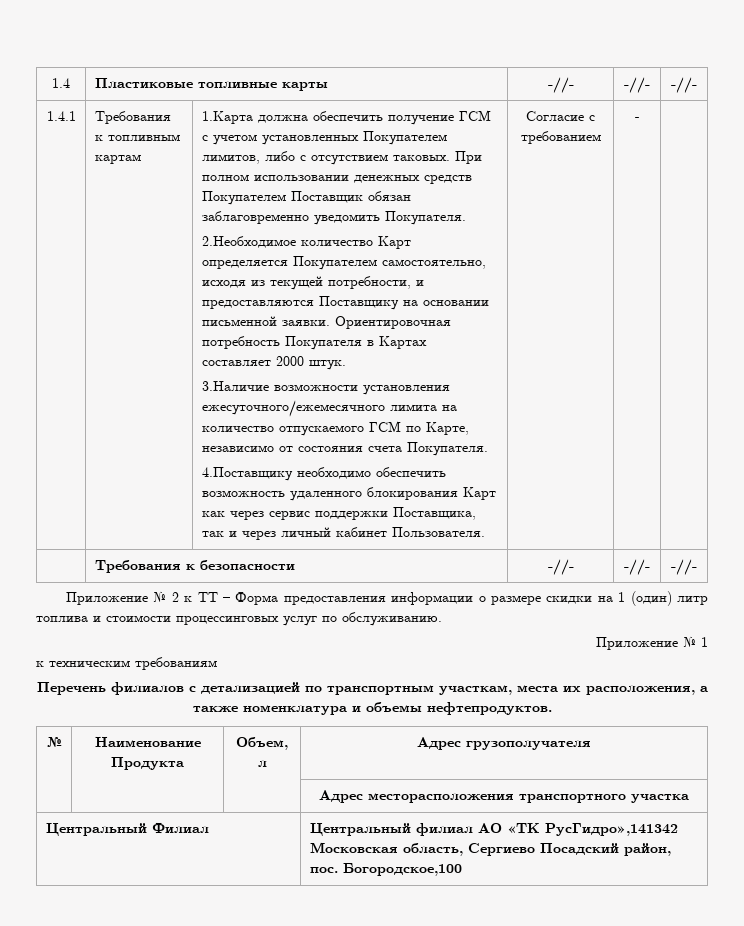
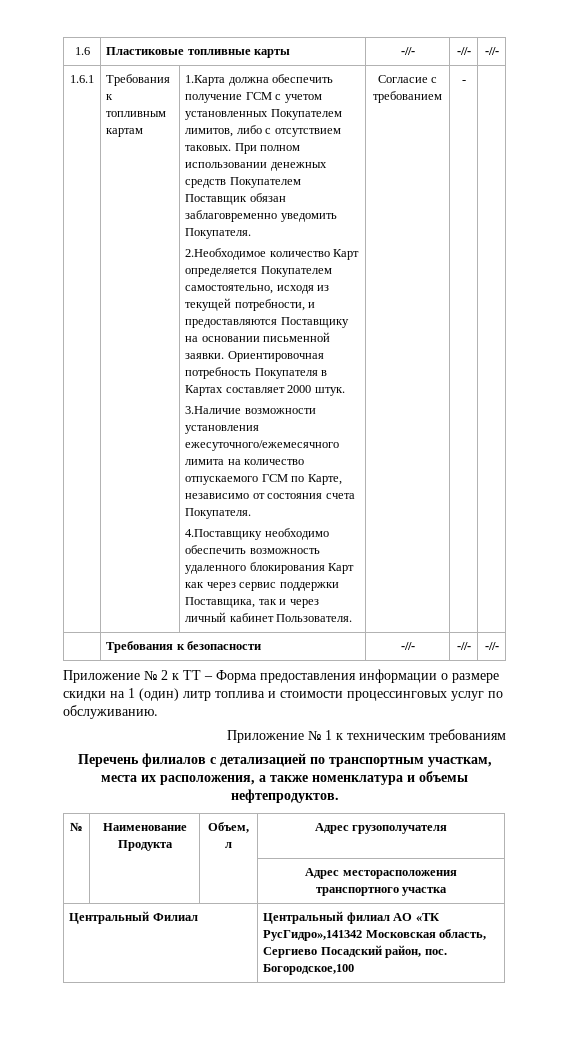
- 1.4 | Пластиковые топливные карты | -//- | -//- | -//-
+ 1.6 | Пластиковые топливные карты | -//- | -//- | -//-
- 1.4.1
+ 1.6.1
- Приложение № 1
- к техническим требованиям
+ Приложение № 1 к техническим требованиям

